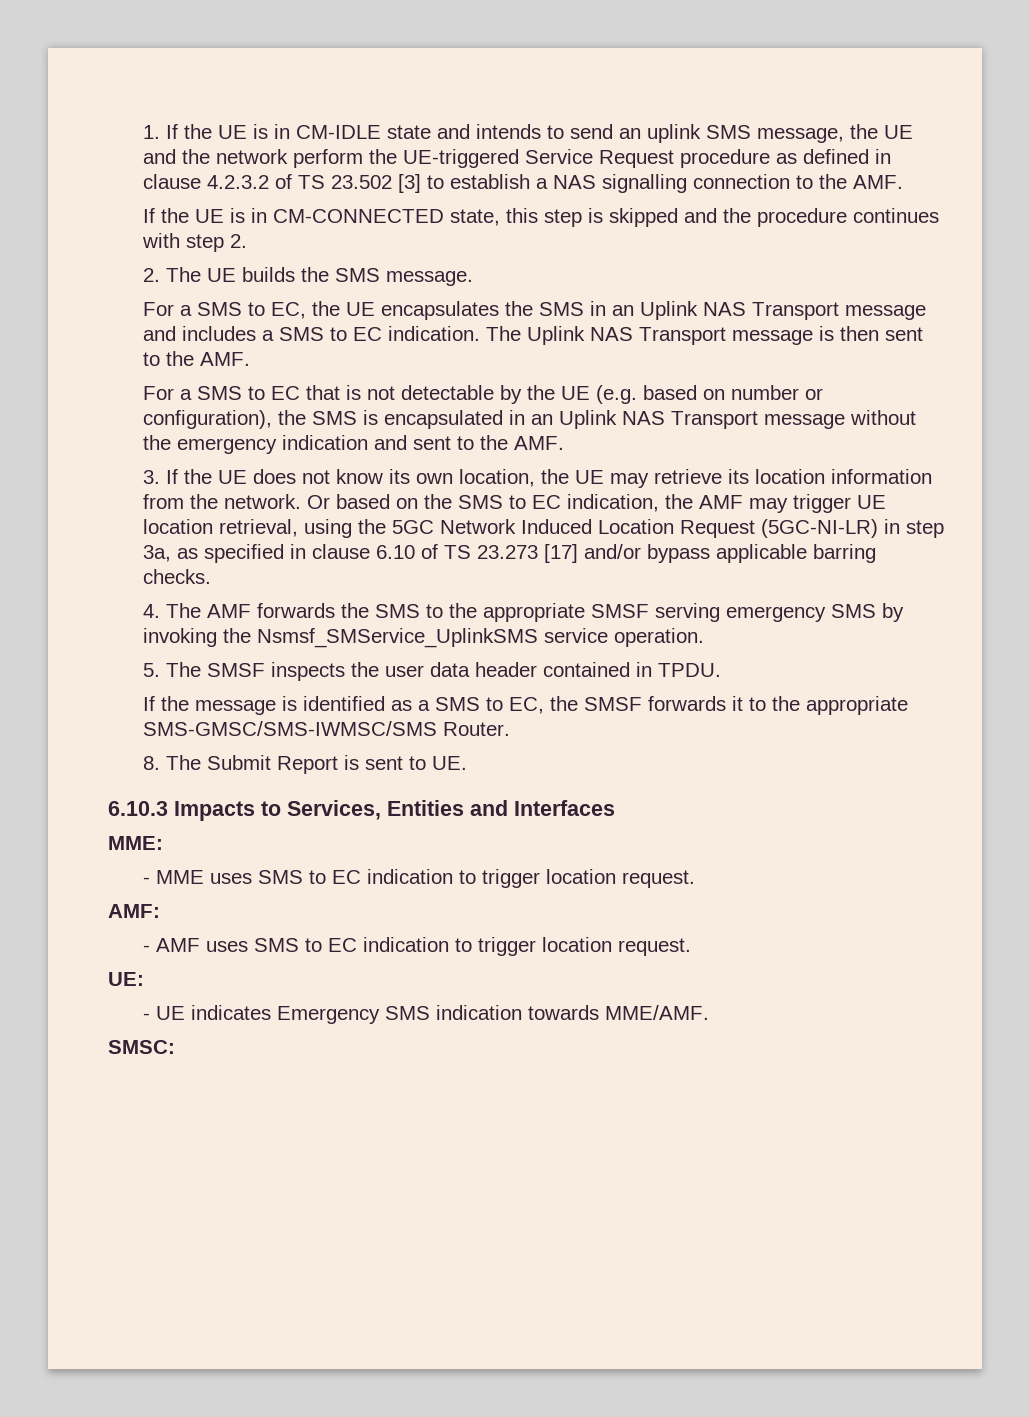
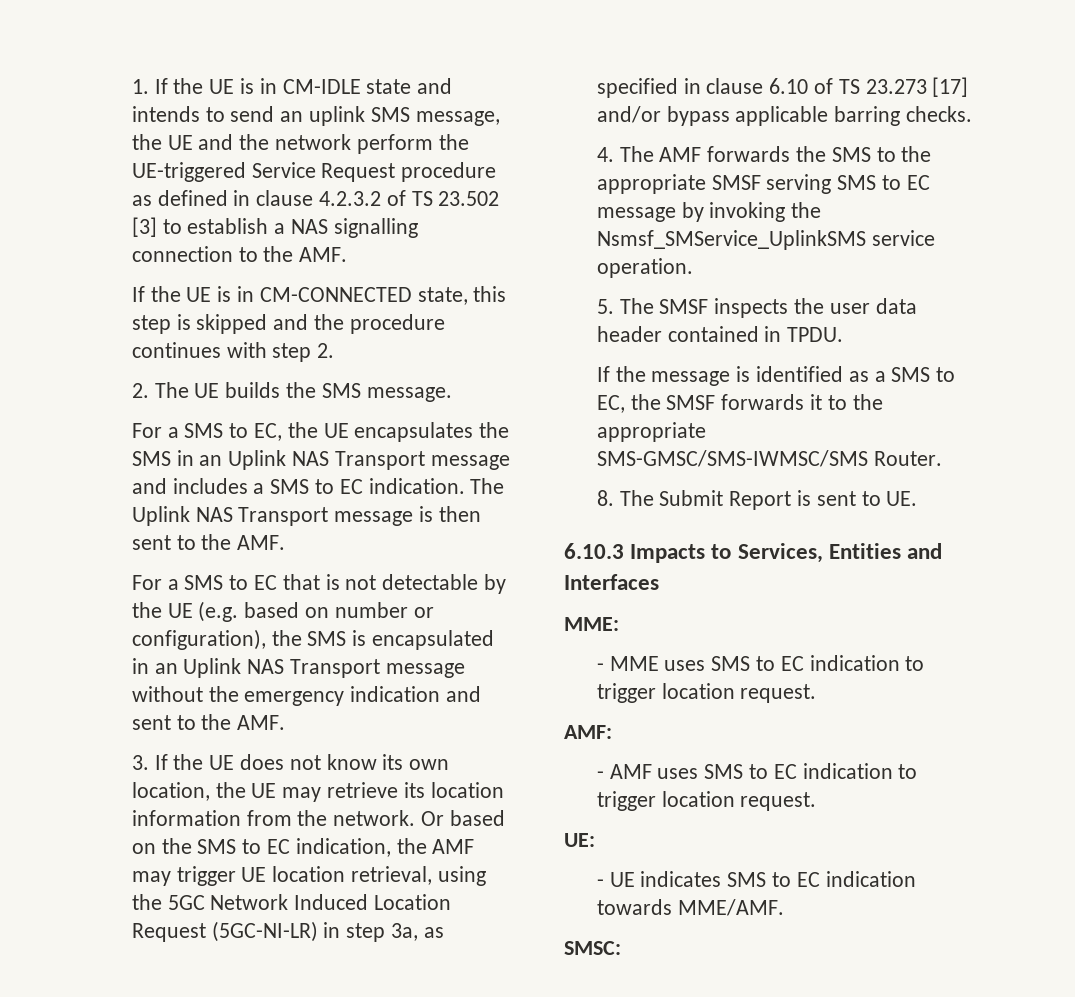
- 4. The AMF forwards the SMS to the appropriate SMSF serving emergency SMS by invoking the Nsmsf_SMService_UplinkSMS service operation.
+ 4. The AMF forwards the SMS to the appropriate SMSF serving SMS to EC message by invoking the Nsmsf_SMService_UplinkSMS service operation.
- - UE indicates Emergency SMS indication towards MME/AMF.
+ - UE indicates SMS to EC indication towards MME/AMF.

